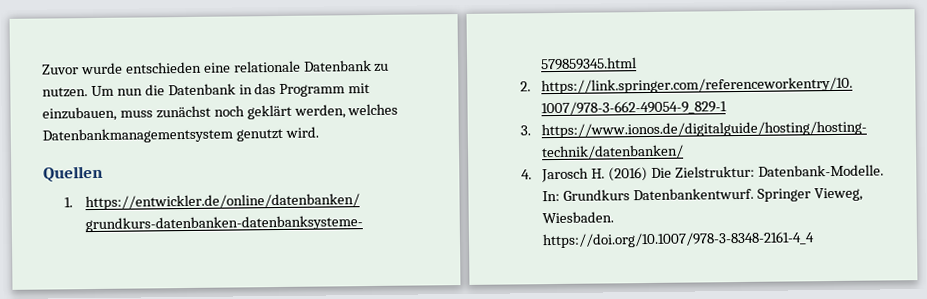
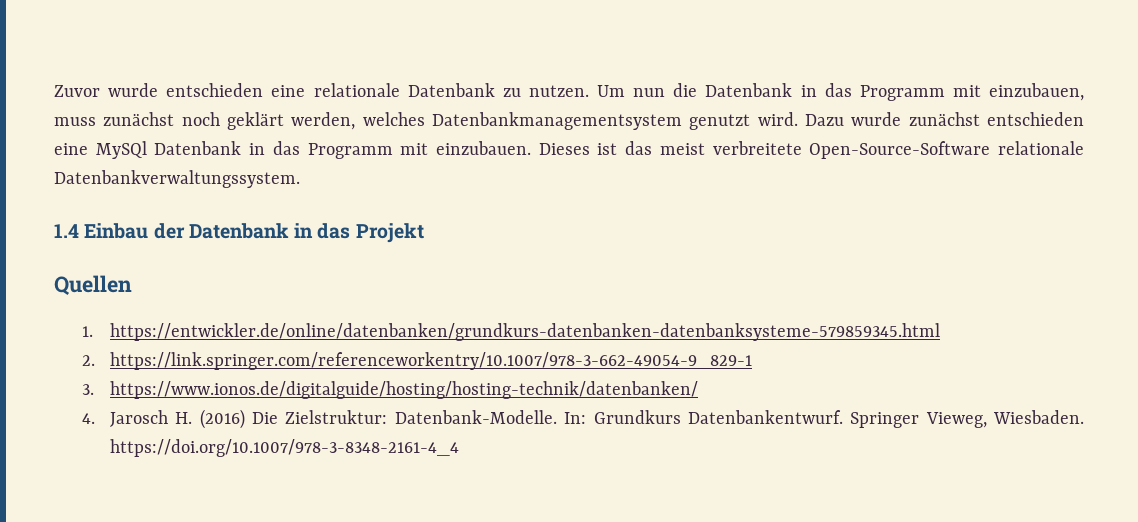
+ Dazu wurde zunächst entschieden eine MySQl Datenbank in das Programm mit einzubauen. Dieses ist das meist verbreitete Open-Source-Software relationale Datenbankverwaltungssystem.
+ 1.4 Einbau der Datenbank in das Projekt

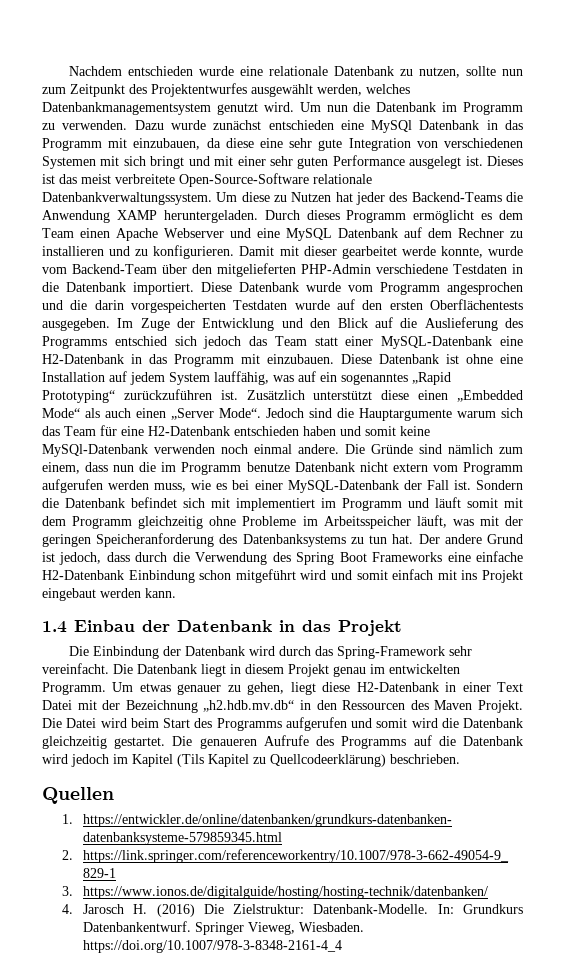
- Zuvor wurde entschieden eine relationale Datenbank zu nutzen. Um nun die Datenbank in das Programm mit einzubauen, muss zunächst noch geklärt werden, welches Datenbankmanagementsystem genutzt wird.
+ Nachdem entschieden wurde eine relationale Datenbank zu nutzen, sollte nun zum Zeitpunkt des Projektentwurfes ausgewählt werden, welches Datenbankmanagementsystem genutzt wird.
+ Um nun die Datenbank im Programm zu verwenden.
- Dazu wurde zunächst entschieden eine MySQl Datenbank in das Programm mit einzubauen.
+ Dazu wurde zunächst entschieden eine MySQl Datenbank in das Programm mit einzubauen, da diese eine sehr gute Integration von verschiedenen Systemen mit sich bringt und mit einer sehr guten Performance ausgelegt ist.
+ Um diese zu Nutzen hat jeder des Backend-Teams die Anwendung XAMP heruntergeladen. Durch dieses Programm ermöglicht es dem Team einen Apache Webserver und eine MySQL Datenbank auf dem Rechner zu installieren und zu konfigurieren. Damit mit dieser gearbeitet werde konnte, wurde vom Backend-Team über den mitgelieferten PHP-Admin verschiedene Testdaten in die Datenbank importiert. Diese Datenbank wurde vom Programm angesprochen und die darin vorgespeicherten Testdaten wurde auf den ersten Oberflächentests ausgegeben. Im Zuge der Entwicklung und den Blick auf die Auslieferung des Programms entschied sich jedoch das Team statt einer MySQL-Datenbank eine H2-Datenbank in das Programm mit einzubauen. Diese Datenbank ist ohne eine Installation auf jedem System lauffähig, was auf ein sogenanntes „Rapid Prototyping“ zurückzuführen ist. Zusätzlich unterstützt diese einen „Embedded Mode“ als auch einen „Server Mode“. Jedoch sind die Hauptargumente warum sich das Team für eine H2-Datenbank entschieden haben und somit keine MySQl-Datenbank verwenden noch einmal andere. Die Gründe sind nämlich zum einem, dass nun die im Programm benutze Datenbank nicht extern vom Programm aufgerufen werden muss, wie es bei einer MySQL-Datenbank der Fall ist. Sondern die Datenbank befindet sich mit implementiert im Programm und läuft somit mit dem Programm gleichzeitig ohne Probleme im Arbeitsspeicher läuft, was mit der geringen Speicheranforderung des Datenbanksystems zu tun hat. Der andere Grund ist jedoch, dass durch die Verwendung des Spring Boot Frameworks eine einfache H2-Datenbank Einbindung schon mitgeführt wird und somit einfach mit ins Projekt eingebaut werden kann.
+ Die Einbindung der Datenbank wird durch das Spring-Framework sehr vereinfacht. Die Datenbank liegt in diesem Projekt genau im entwickelten Programm. Um etwas genauer zu gehen, liegt diese H2-Datenbank in einer Text Datei mit der Bezeichnung „h2.hdb.mv.db“ in den Ressourcen des Maven Projekt. Die Datei wird beim Start des Programms aufgerufen und somit wird die Datenbank gleichzeitig gestartet. Die genaueren Aufrufe des Programms auf die Datenbank wird jedoch im Kapitel (Tils Kapitel zu Quellcodeerklärung) beschrieben.

